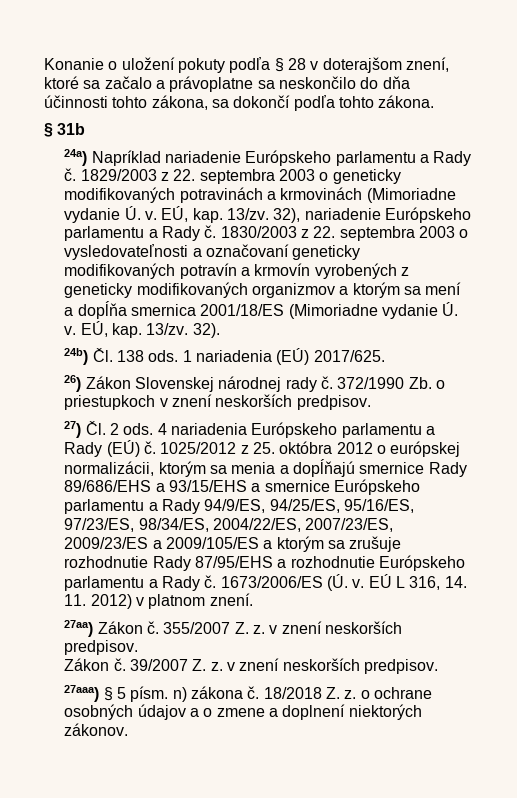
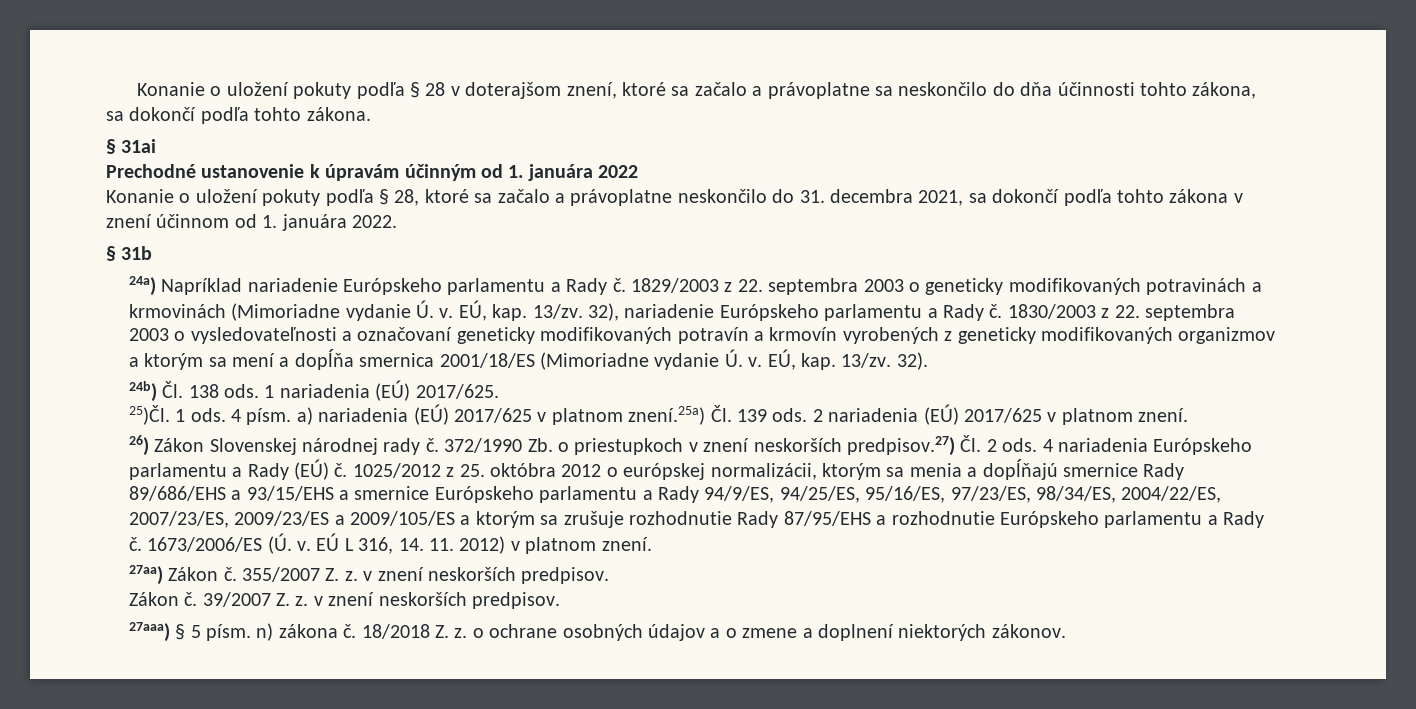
+ § 31ai
+ Prechodné ustanovenie k úpravám účinným od 1. januára 2022
+ Konanie o uložení pokuty podľa § 28, ktoré sa začalo a právoplatne neskončilo do 31. decembra 2021, sa dokončí podľa tohto zákona v znení účinnom od 1. januára 2022.
+ 25)Čl. 1 ods. 4 písm. a) nariadenia (EÚ) 2017/625 v platnom znení.25a) Čl. 139 ods. 2 nariadenia (EÚ) 2017/625 v platnom znení.
- 372/1990 Zb. o priestupkoch v znení neskorších predpisov.
- 27) Čl. 2 ods.
+ 372/1990 Zb. o priestupkoch v znení neskorších predpisov.27) Čl. 2 ods.

